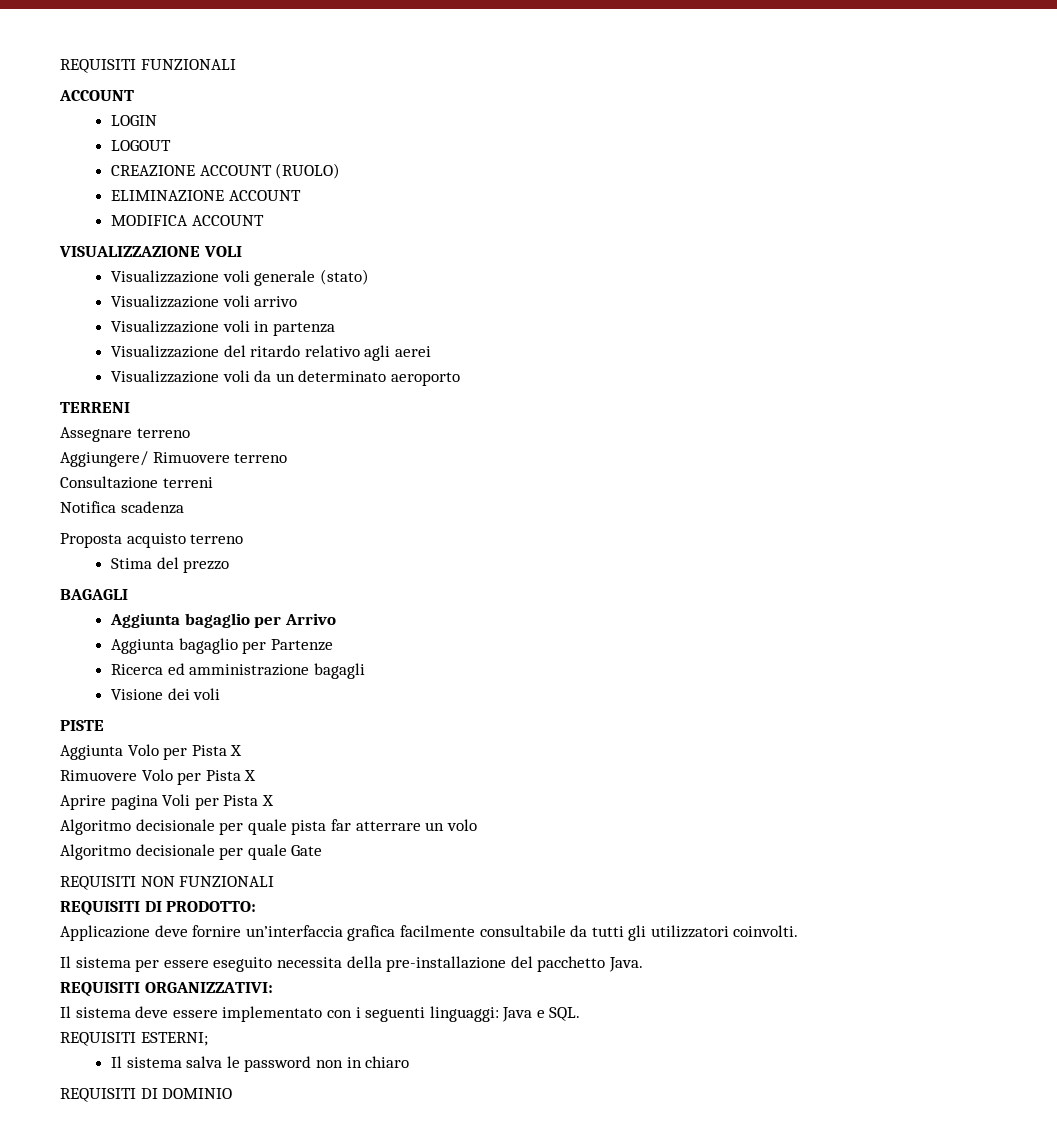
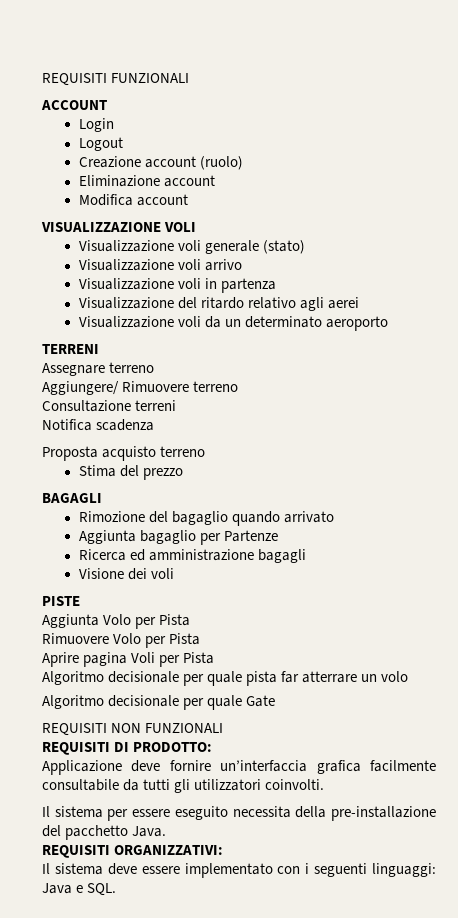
- LOGIN
- LOGOUT
- CREAZIONE ACCOUNT (RUOLO)
- ELIMINAZIONE ACCOUNT
- MODIFICA ACCOUNT
+ Login
+ Logout
+ Creazione account (ruolo)
+ Eliminazione account
+ Modifica account
- Aggiunta bagaglio per Arrivo
+ Rimozione del bagaglio quando arrivato
- Aggiunta Volo per Pista X
+ Aggiunta Volo per Pista
- Rimuovere Volo per Pista X
+ Rimuovere Volo per Pista
- Aprire pagina Voli per Pista X
+ Aprire pagina Voli per Pista
- REQUISITI ESTERNI;
- Il sistema salva le password non in chiaro
- REQUISITI DI DOMINIO

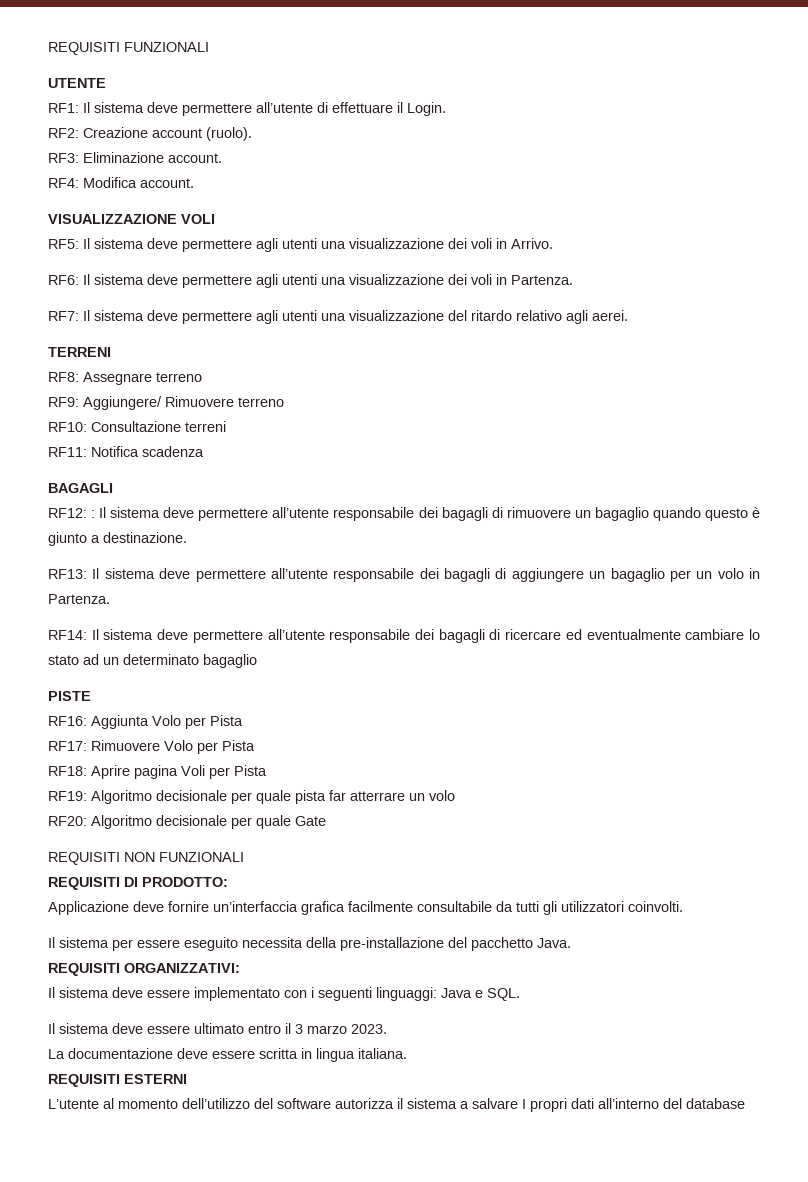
- ACCOUNT
- Login
- Logout
- Creazione account (ruolo)
- Eliminazione account
- Modifica account
+ UTENTE
+ RF1: Il sistema deve permettere all’utente di effettuare il Login.
+ RF2: Creazione account (ruolo).
+ RF3: Eliminazione account.
+ RF4: Modifica account.
  VISUALIZZAZIONE VOLI
- Visualizzazione voli generale (stato)
- Visualizzazione voli arrivo
- Visualizzazione voli in partenza
- Visualizzazione del ritardo relativo agli aerei
- Visualizzazione voli da un determinato aeroporto
+ RF5: Il sistema deve permettere agli utenti una visualizzazione dei voli in Arrivo.
+ RF6: Il sistema deve permettere agli utenti una visualizzazione dei voli in Partenza.
+ RF7: Il sistema deve permettere agli utenti una visualizzazione del ritardo relativo agli aerei.
- Assegnare terreno
+ RF8: Assegnare terreno
- Aggiungere/ Rimuovere terreno
+ RF9: Aggiungere/ Rimuovere terreno
- Consultazione terreni
+ RF10: Consultazione terreni
- Notifica scadenza
+ RF11: Notifica scadenza
- Proposta acquisto terreno
- Stima del prezzo
  BAGAGLI
- Rimozione del bagaglio quando arrivato
- Aggiunta bagaglio per Partenze
- Ricerca ed amministrazione bagagli
- Visione dei voli
+ RF12: : Il sistema deve permettere all’utente responsabile dei bagagli di rimuovere un bagaglio quando questo è giunto a destinazione.
+ RF13: Il sistema deve permettere all’utente responsabile dei bagagli di aggiungere un bagaglio per un volo in Partenza.
+ RF14: Il sistema deve permettere all’utente responsabile dei bagagli di ricercare ed eventualmente cambiare lo stato ad un determinato bagaglio
- Aggiunta Volo per Pista
+ RF16: Aggiunta Volo per Pista
- Rimuovere Volo per Pista
+ RF17: Rimuovere Volo per Pista
- Aprire pagina Voli per Pista
+ RF18: Aprire pagina Voli per Pista
- Algoritmo decisionale per quale pista far atterrare un volo
+ RF19: Algoritmo decisionale per quale pista far atterrare un volo
- Algoritmo decisionale per quale Gate
+ RF20: Algoritmo decisionale per quale Gate
+ Il sistema deve essere ultimato entro il 3 marzo 2023.
+ La documentazione deve essere scritta in lingua italiana.
+ REQUISITI ESTERNI
+ L’utente al momento dell’utilizzo del software autorizza il sistema a salvare I propri dati all’interno del database

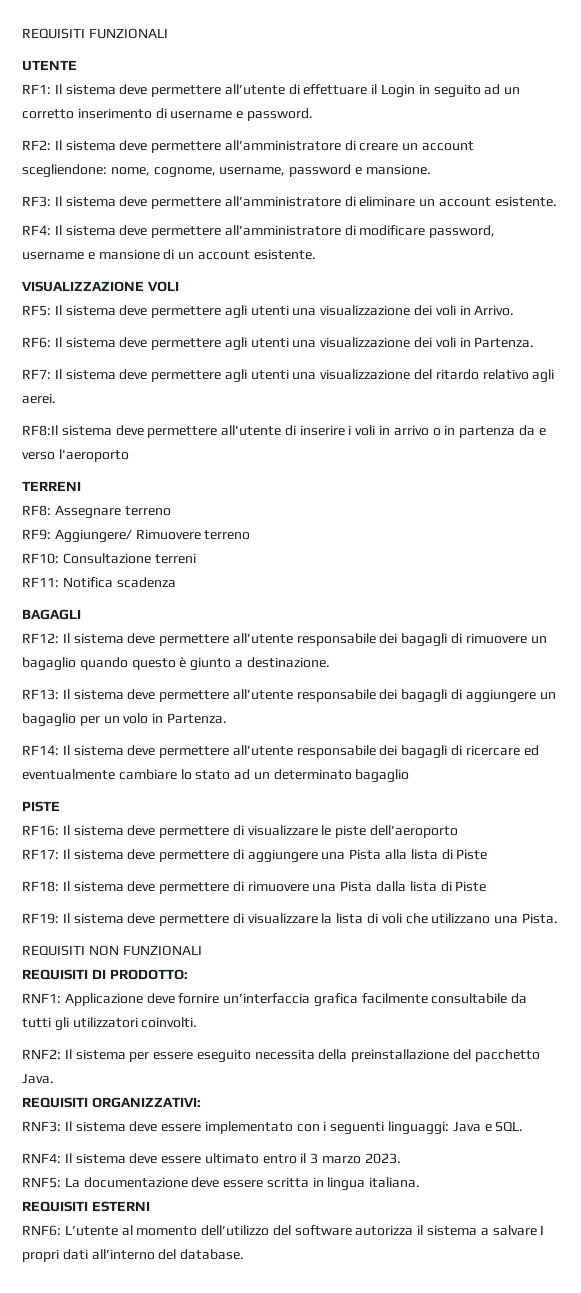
- RF1: Il sistema deve permettere all’utente di effettuare il Login.
- RF2: Creazione account (ruolo).
- RF3: Eliminazione account.
- RF4: Modifica account.
+ RF1: Il sistema deve permettere all’utente di effettuare il Login in seguito ad un corretto inserimento di username e password.
+ RF2: Il sistema deve permettere all’amministratore di creare un account scegliendone: nome, cognome, username, password e mansione.
+ RF3: Il sistema deve permettere all’amministratore di eliminare un account esistente.
+ RF4: Il sistema deve permettere all’amministratore di modificare password, username e mansione di un account esistente.
+ RF8:Il sistema deve permettere all'utente di inserire i voli in arrivo o in partenza da e verso l'aeroporto
- RF12: : Il sistema deve permettere all’utente responsabile dei bagagli di rimuovere un bagaglio quando questo è giunto a destinazione.
+ RF12: Il sistema deve permettere all’utente responsabile dei bagagli di rimuovere un bagaglio quando questo è giunto a destinazione.
- RF16: Aggiunta Volo per Pista
- RF17: Rimuovere Volo per Pista
- RF18: Aprire pagina Voli per Pista
- RF19: Algoritmo decisionale per quale pista far atterrare un volo
- RF20: Algoritmo decisionale per quale Gate
+ RF16: Il sistema deve permettere di visualizzare le piste dell’aeroporto
+ RF17: Il sistema deve permettere di aggiungere una Pista alla lista di Piste
+ RF18: Il sistema deve permettere di rimuovere una Pista dalla lista di Piste
+ RF19: Il sistema deve permettere di visualizzare la lista di voli che utilizzano una Pista.
- Applicazione deve fornire un’interfaccia grafica facilmente consultabile da tutti gli utilizzatori coinvolti.
+ RNF1: Applicazione deve fornire un’interfaccia grafica facilmente consultabile da tutti gli utilizzatori coinvolti.
- Il sistema per essere eseguito necessita della pre-installazione del pacchetto Java.
+ RNF2: Il sistema per essere eseguito necessita della preinstallazione del pacchetto Java.
- Il sistema deve essere implementato con i seguenti linguaggi: Java e SQL.
+ RNF3: Il sistema deve essere implementato con i seguenti linguaggi: Java e SQL.
- Il sistema deve essere ultimato entro il 3 marzo 2023.
+ RNF4: Il sistema deve essere ultimato entro il 3 marzo 2023.
- La documentazione deve essere scritta in lingua italiana.
+ RNF5: La documentazione deve essere scritta in lingua italiana.
- L’utente al momento dell’utilizzo del software autorizza il sistema a salvare I propri dati all’interno del database
+ RNF6: L’utente al momento dell’utilizzo del software autorizza il sistema a salvare I propri dati all’interno del database.

